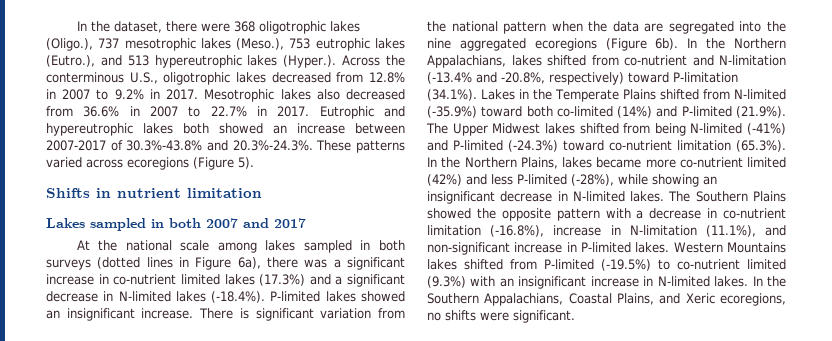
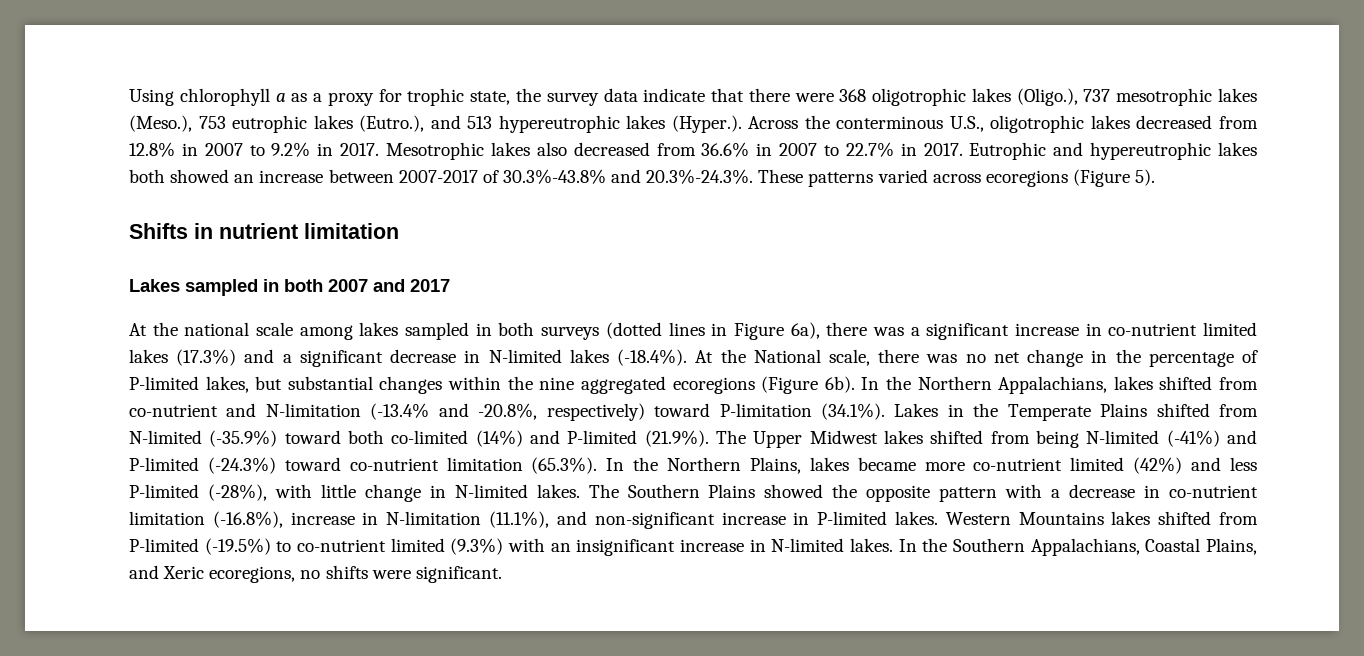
- In the dataset, there were 368 oligotrophic lakes (Oligo.), 737 mesotrophic lakes (Meso.), 753 eutrophic lakes (Eutro.), and 513 hypereutrophic lakes (Hyper.). Across the conterminous U.S., oligotrophic lakes decreased from 12.8% in 2007 to 9.2% in 2017.
+ Using chlorophyll a as a proxy for trophic state, the survey data indicate that there were 368 oligotrophic lakes (Oligo.), 737 mesotrophic lakes (Meso.), 753 eutrophic lakes (Eutro.), and 513 hypereutrophic lakes (Hyper.). Across the conterminous U.S., oligotrophic lakes decreased from 12.8% in 2007 to 9.2% in 2017.
- At the national scale among lakes sampled in both surveys (dotted lines in Figure 6a), there was a significant increase in co-nutrient limited lakes (17.3%) and a significant decrease in N-limited lakes (-18.4%). P-limited lakes showed an insignificant increase. There is significant variation from the national pattern when the data are segregated into the nine aggregated ecoregions (Figure 6b).
+ At the national scale among lakes sampled in both surveys (dotted lines in Figure 6a), there was a significant increase in co-nutrient limited lakes (17.3%) and a significant decrease in N-limited lakes (-18.4%). At the National scale, there was no net change in the percentage of P-limited lakes, but substantial changes within the nine aggregated ecoregions (Figure 6b).
- In the Northern Appalachians, lakes shifted from co-nutrient and N-limitation (-13.4% and -20.8%, respectively) toward P-limitation (34.1%). Lakes in the Temperate Plains shifted from N-limited (-35.9%) toward both co-limited (14%) and P-limited (21.9%). The Upper Midwest lakes shifted from being N-limited (-41%) and P-limited (-24.3%) toward co-nutrient limitation (65.3%). In the Northern Plains, lakes became more co-nutrient limited (42%) and less P-limited (-28%), while showing an insignificant decrease in N-limited lakes.
+ In the Northern Appalachians, lakes shifted from co-nutrient and N-limitation (-13.4% and -20.8%, respectively) toward P-limitation (34.1%). Lakes in the Temperate Plains shifted from N-limited (-35.9%) toward both co-limited (14%) and P-limited (21.9%). The Upper Midwest lakes shifted from being N-limited (-41%) and P-limited (-24.3%) toward co-nutrient limitation (65.3%). In the Northern Plains, lakes became more co-nutrient limited (42%) and less P-limited (-28%), with little change in N-limited lakes.

